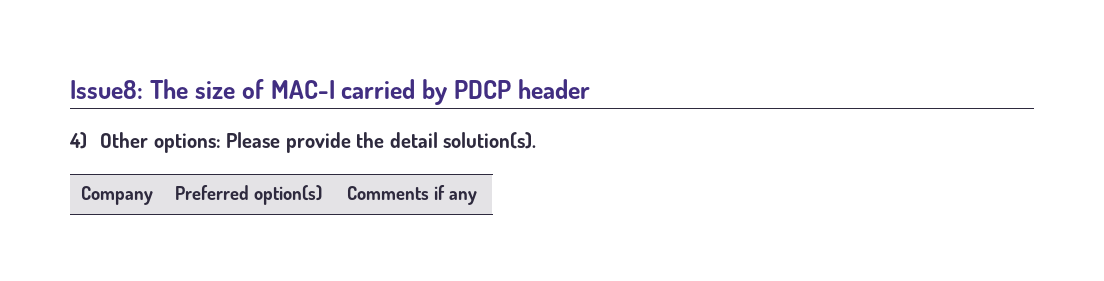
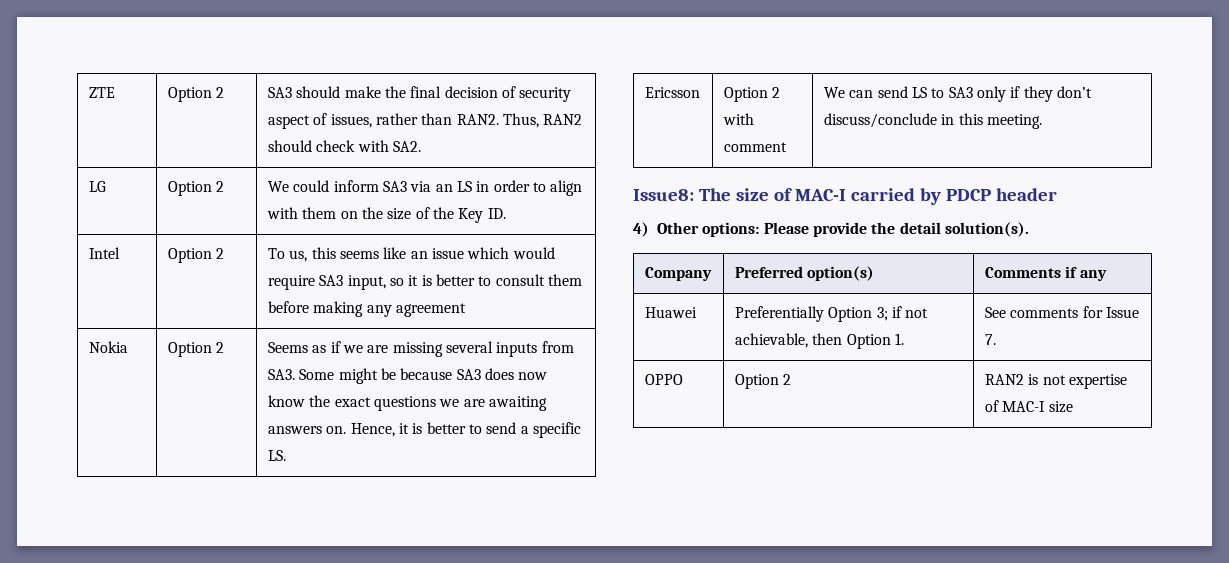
+ ZTE | Option 2 | SA3 should make the final decision of security aspect of issues, rather than RAN2. Thus, RAN2 should check with SA2.
+ LG | Option 2 | We could inform SA3 via an LS in order to align with them on the size of the Key ID.
+ Intel | Option 2 | To us, this seems like an issue which would require SA3 input, so it is better to consult them before making any agreement
+ Nokia | Option 2 | Seems as if we are missing several inputs from SA3. Some might be because SA3 does now know the exact questions we are awaiting answers on. Hence, it is better to send a specific LS.
+ Ericsson | Option 2 with comment | We can send LS to SA3 only if they don’t discuss/conclude in this meeting.
+ Huawei | Preferentially Option 3; if not achievable, then Option 1. | See comments for Issue 7.
+ OPPO | Option 2 | RAN2 is not expertise of MAC-I size

